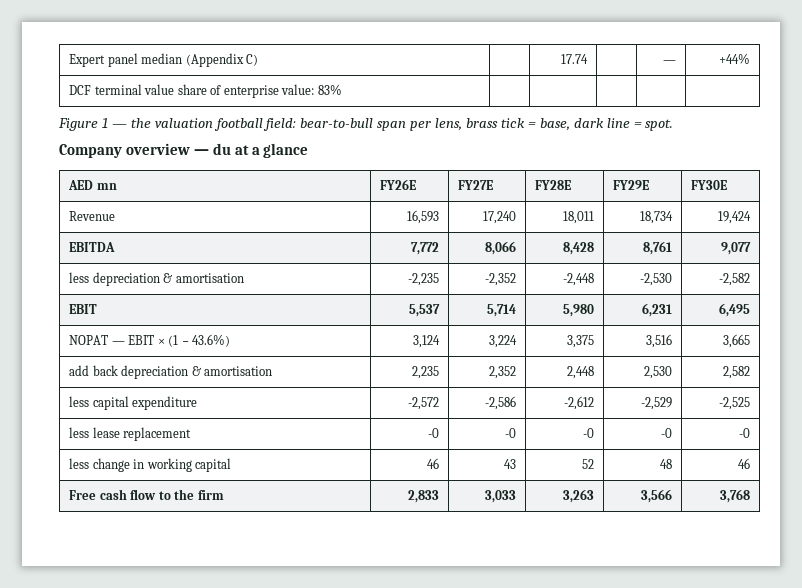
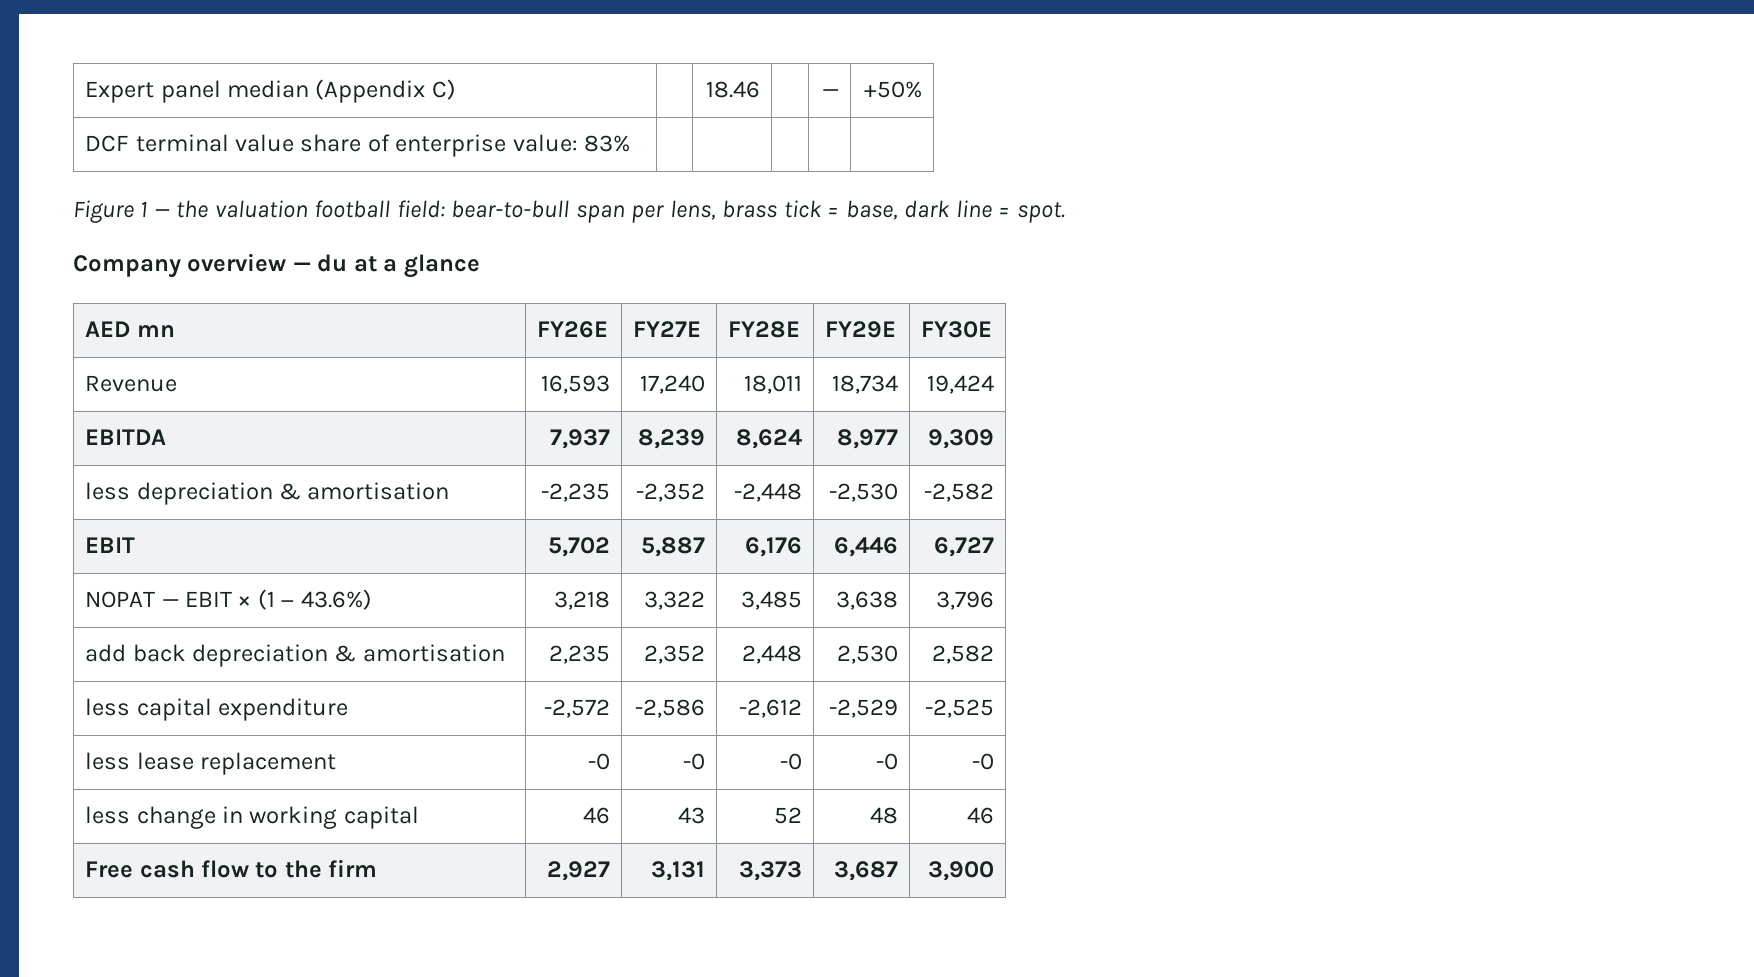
- Expert panel median (Appendix C) | | 17.74 | | — | +44%
+ Expert panel median (Appendix C) | | 18.46 | | — | +50%
- EBITDA | 7,772 | 8,066 | 8,428 | 8,761 | 9,077
+ EBITDA | 7,937 | 8,239 | 8,624 | 8,977 | 9,309
- EBIT | 5,537 | 5,714 | 5,980 | 6,231 | 6,495
+ EBIT | 5,702 | 5,887 | 6,176 | 6,446 | 6,727
- NOPAT — EBIT × (1 − 43.6%) | 3,124 | 3,224 | 3,375 | 3,516 | 3,665
+ NOPAT — EBIT × (1 − 43.6%) | 3,218 | 3,322 | 3,485 | 3,638 | 3,796
- Free cash flow to the firm | 2,833 | 3,033 | 3,263 | 3,566 | 3,768
+ Free cash flow to the firm | 2,927 | 3,131 | 3,373 | 3,687 | 3,900

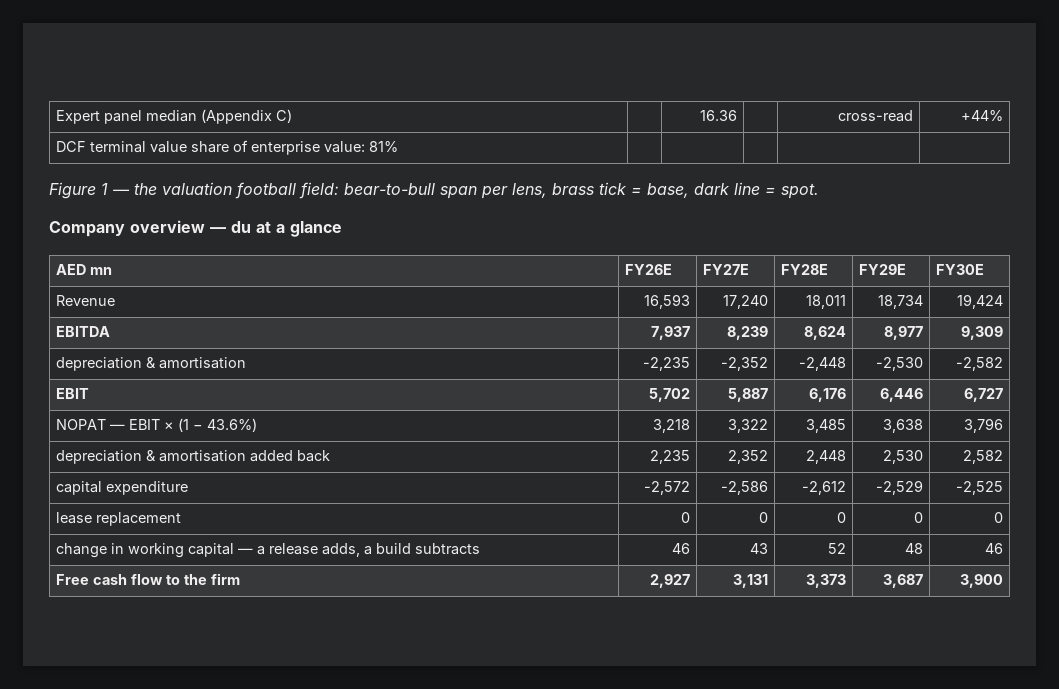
- Expert panel median (Appendix C) | | 18.46 | | — | +50%
+ Expert panel median (Appendix C) | | 16.36 | | cross-read | +44%
- DCF terminal value share of enterprise value: 83% | | | | |
+ DCF terminal value share of enterprise value: 81% | | | | |
- less depreciation & amortisation | -2,235 | -2,352 | -2,448 | -2,530 | -2,582
+ depreciation & amortisation | -2,235 | -2,352 | -2,448 | -2,530 | -2,582
- add back depreciation & amortisation | 2,235 | 2,352 | 2,448 | 2,530 | 2,582
+ depreciation & amortisation added back | 2,235 | 2,352 | 2,448 | 2,530 | 2,582
- less capital expenditure | -2,572 | -2,586 | -2,612 | -2,529 | -2,525
+ capital expenditure | -2,572 | -2,586 | -2,612 | -2,529 | -2,525
- less lease replacement | -0 | -0 | -0 | -0 | -0
- less change in working capital | 46 | 43 | 52 | 48 | 46
+ lease replacement | 0 | 0 | 0 | 0 | 0
+ change in working capital — a release adds, a build subtracts | 46 | 43 | 52 | 48 | 46

